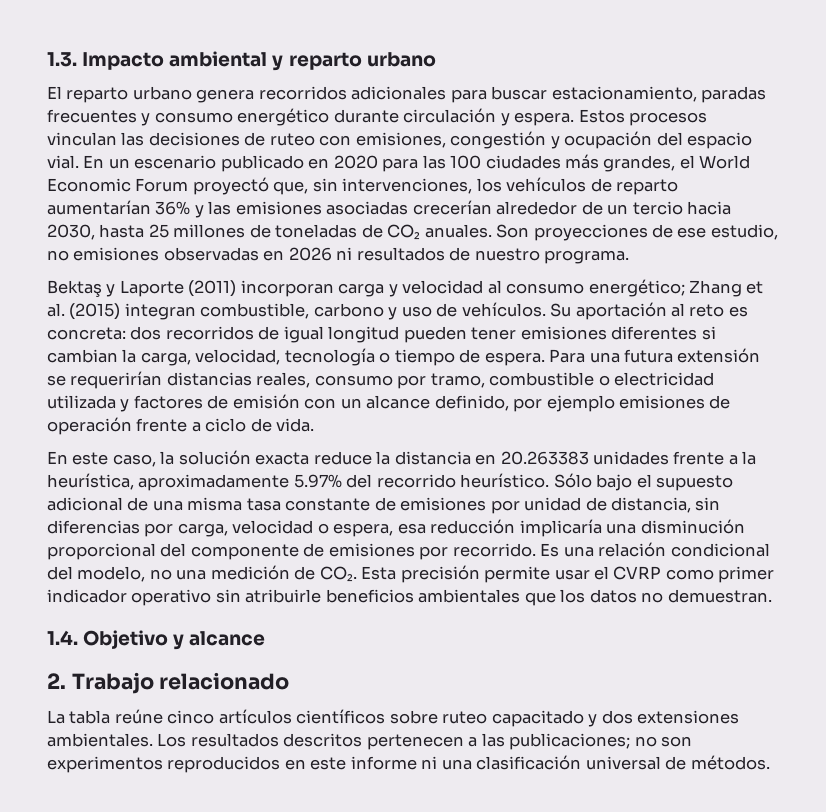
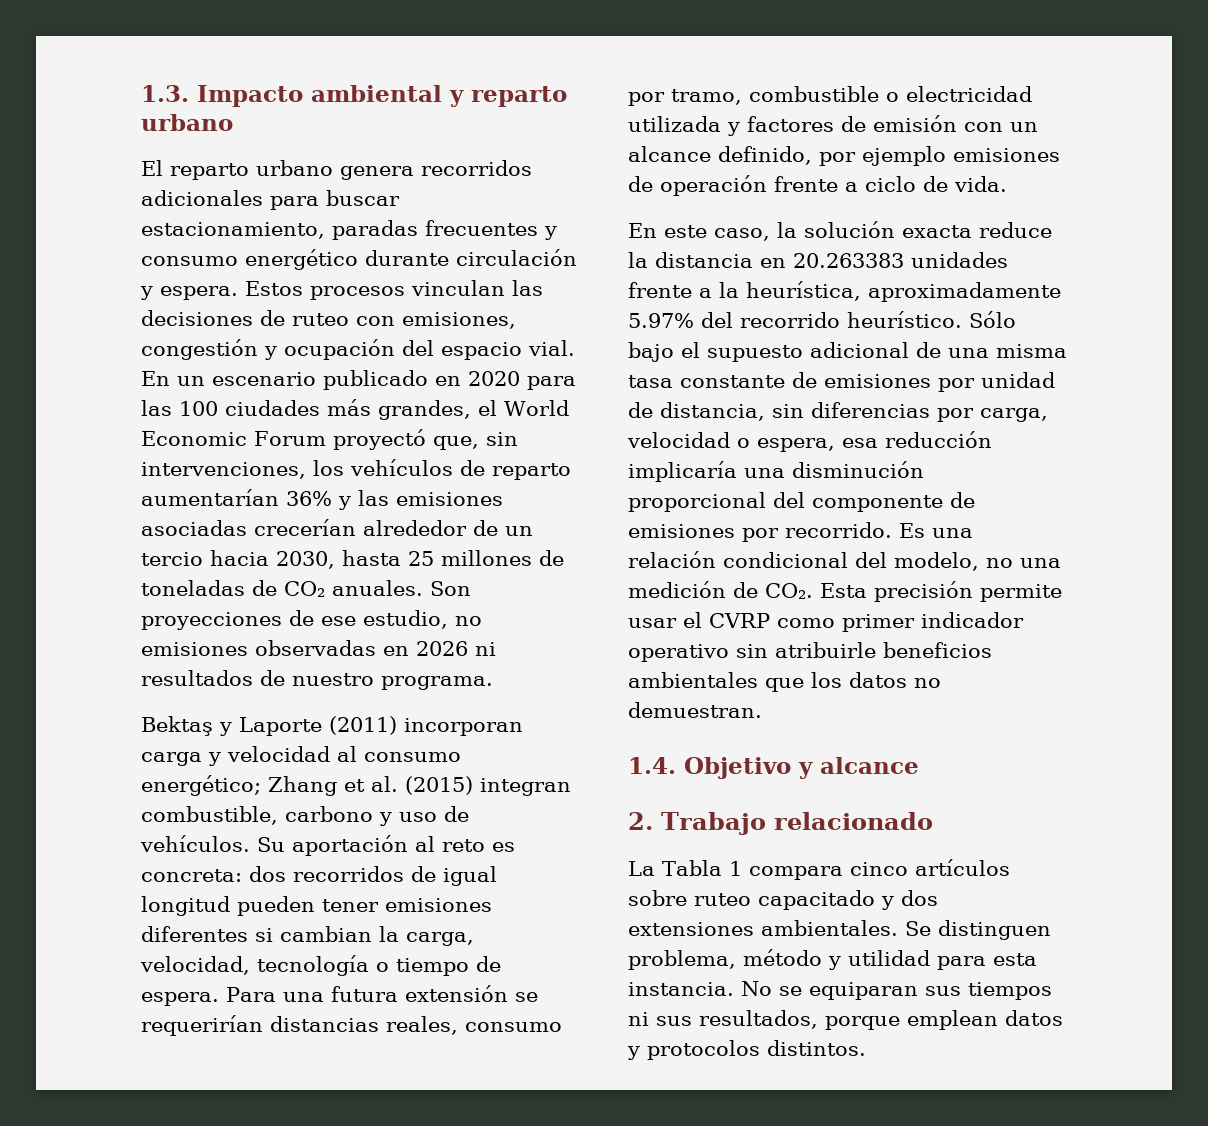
- La tabla reúne cinco artículos científicos sobre ruteo capacitado y dos extensiones ambientales.
+ La Tabla 1 compara cinco artículos sobre ruteo capacitado y dos extensiones ambientales.
- Los resultados descritos pertenecen a las publicaciones; no son experimentos reproducidos en este informe ni una clasificación universal de métodos.
+ Se distinguen problema, método y utilidad para esta instancia. No se equiparan sus tiempos ni sus resultados, porque emplean datos y protocolos distintos.

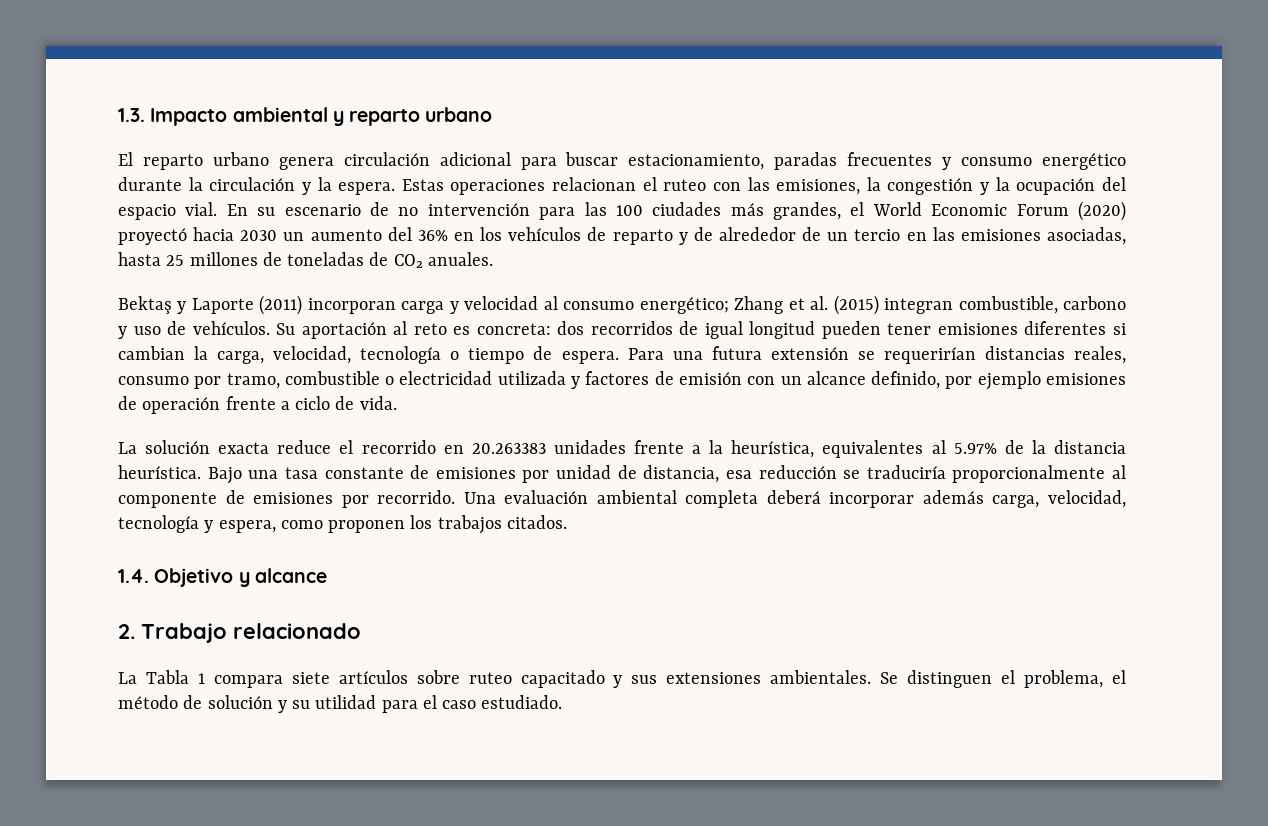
- El reparto urbano genera recorridos adicionales para buscar estacionamiento, paradas frecuentes y consumo energético durante circulación y espera. Estos procesos vinculan las decisiones de ruteo con emisiones, congestión y ocupación del espacio vial.
+ El reparto urbano genera circulación adicional para buscar estacionamiento, paradas frecuentes y consumo energético durante la circulación y la espera. Estas operaciones relacionan el ruteo con las emisiones, la congestión y la ocupación del espacio vial.
- En un escenario publicado en 2020 para las 100 ciudades más grandes, el World Economic Forum proyectó que, sin intervenciones, los vehículos de reparto aumentarían 36% y las emisiones asociadas crecerían alrededor de un tercio hacia 2030, hasta 25 millones de toneladas de CO₂ anuales. Son proyecciones de ese estudio, no emisiones observadas en 2026 ni resultados de nuestro programa.
+ En su escenario de no intervención para las 100 ciudades más grandes, el World Economic Forum (2020) proyectó hacia 2030 un aumento del 36% en los vehículos de reparto y de alrededor de un tercio en las emisiones asociadas, hasta 25 millones de toneladas de CO₂ anuales.
- En este caso, la solución exacta reduce la distancia en 20.263383 unidades frente a la heurística, aproximadamente 5.97% del recorrido heurístico. Sólo bajo el supuesto adicional de una misma tasa constante de emisiones por unidad de distancia, sin diferencias por carga, velocidad o espera, esa reducción implicaría una disminución proporcional del componente de emisiones por recorrido.
+ La solución exacta reduce el recorrido en 20.263383 unidades frente a la heurística, equivalentes al 5.97% de la distancia heurística. Bajo una tasa constante de emisiones por unidad de distancia, esa reducción se traduciría proporcionalmente al componente de emisiones por recorrido.
- Es una relación condicional del modelo, no una medición de CO₂. Esta precisión permite usar el CVRP como primer indicador operativo sin atribuirle beneficios ambientales que los datos no demuestran.
+ Una evaluación ambiental completa deberá incorporar además carga, velocidad, tecnología y espera, como proponen los trabajos citados.
- La Tabla 1 compara cinco artículos sobre ruteo capacitado y dos extensiones ambientales.
+ La Tabla 1 compara siete artículos sobre ruteo capacitado y sus extensiones ambientales.
- Se distinguen problema, método y utilidad para esta instancia. No se equiparan sus tiempos ni sus resultados, porque emplean datos y protocolos distintos.
+ Se distinguen el problema, el método de solución y su utilidad para el caso estudiado.

